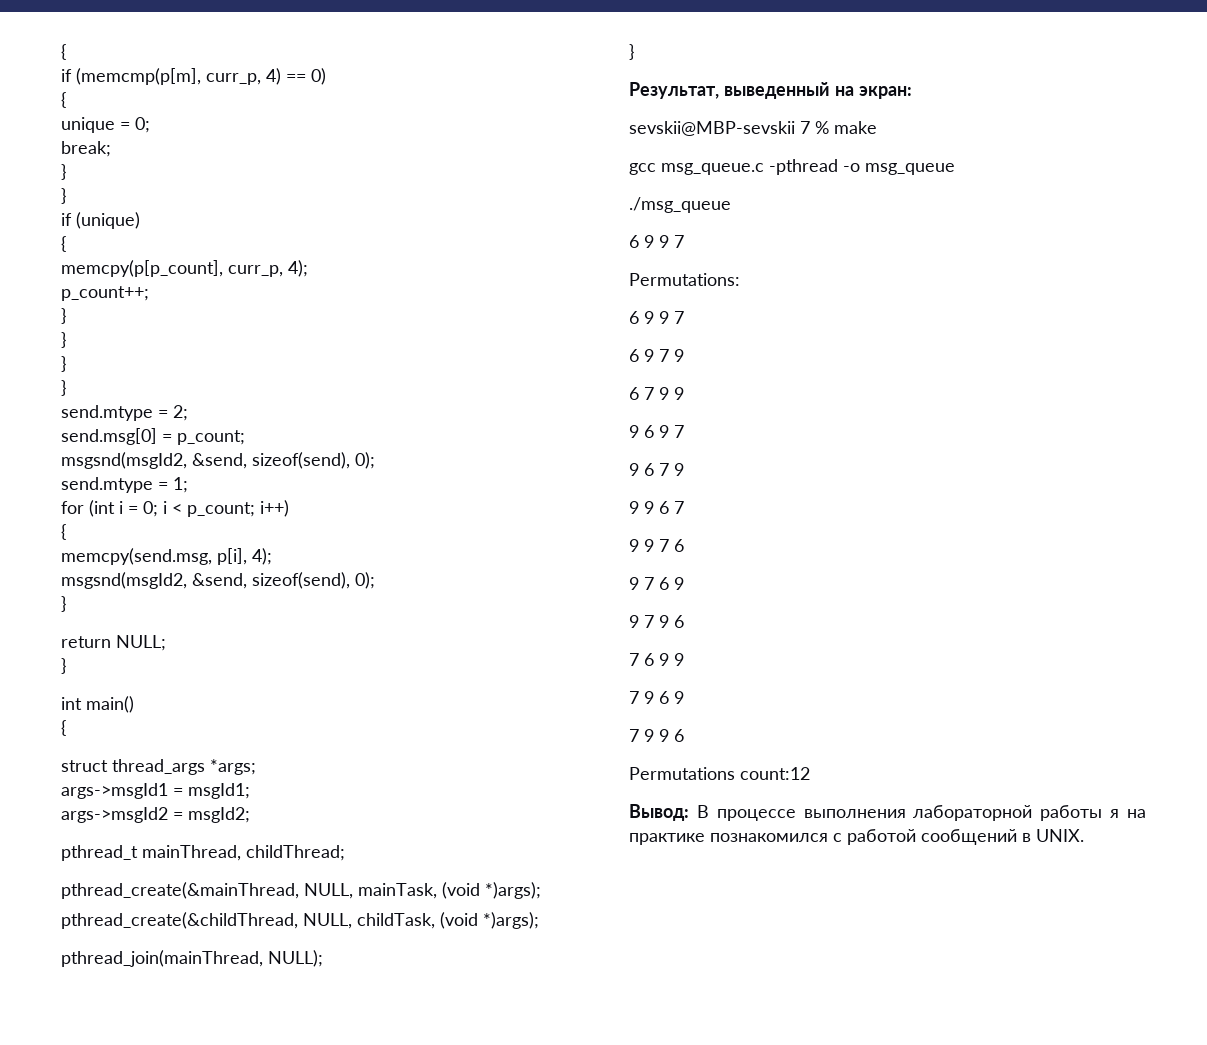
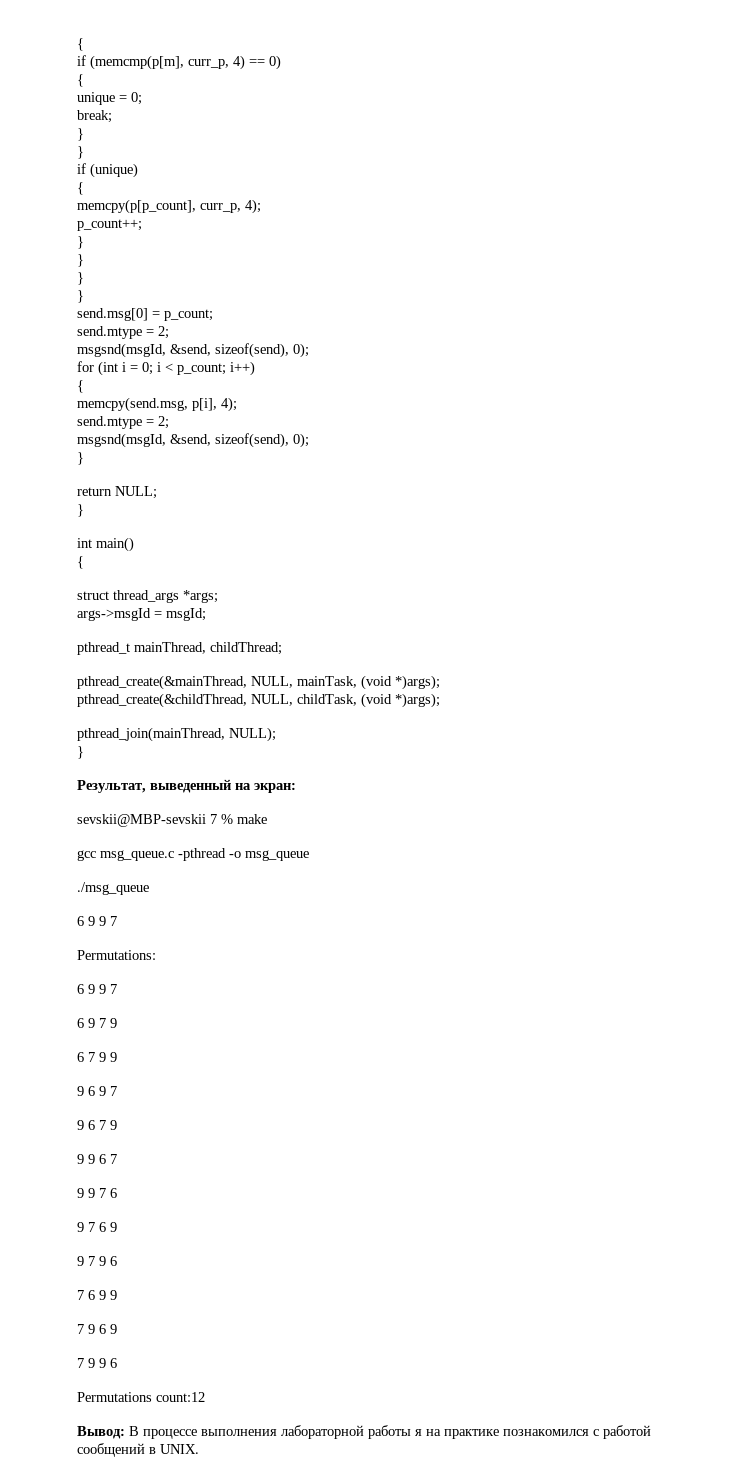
+ send.msg[0] = p_count;
  send.mtype = 2;
- send.msg[0] = p_count;
- msgsnd(msgId2, &send, sizeof(send), 0);
- send.mtype = 1;
+ msgsnd(msgId, &send, sizeof(send), 0);
  memcpy(send.msg, p[i], 4);
- msgsnd(msgId2, &send, sizeof(send), 0);
+ send.mtype = 2;
+ msgsnd(msgId, &send, sizeof(send), 0);
- args->msgId1 = msgId1;
- args->msgId2 = msgId2;
+ args->msgId = msgId;

